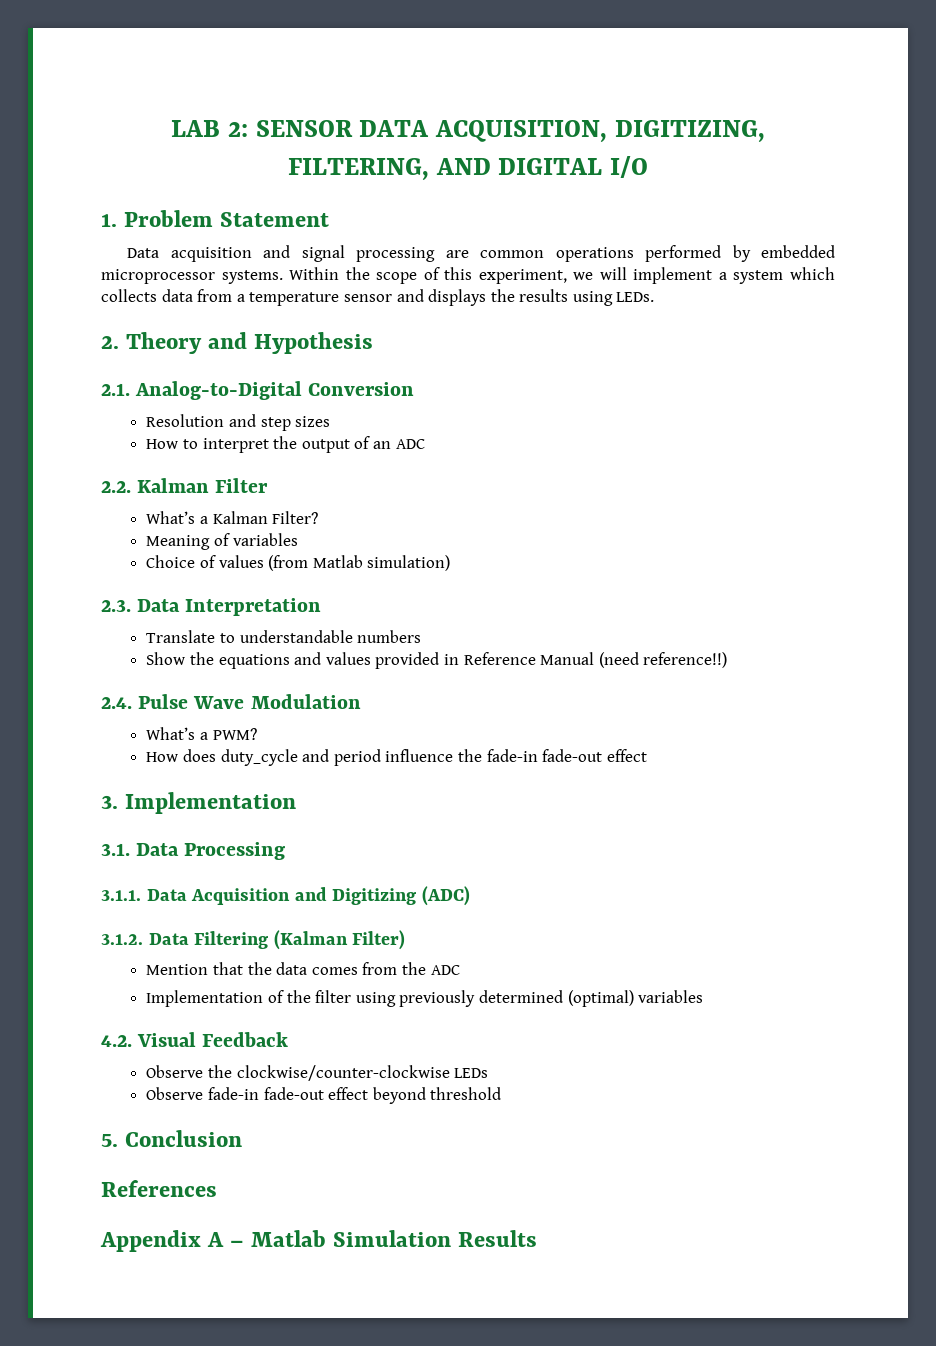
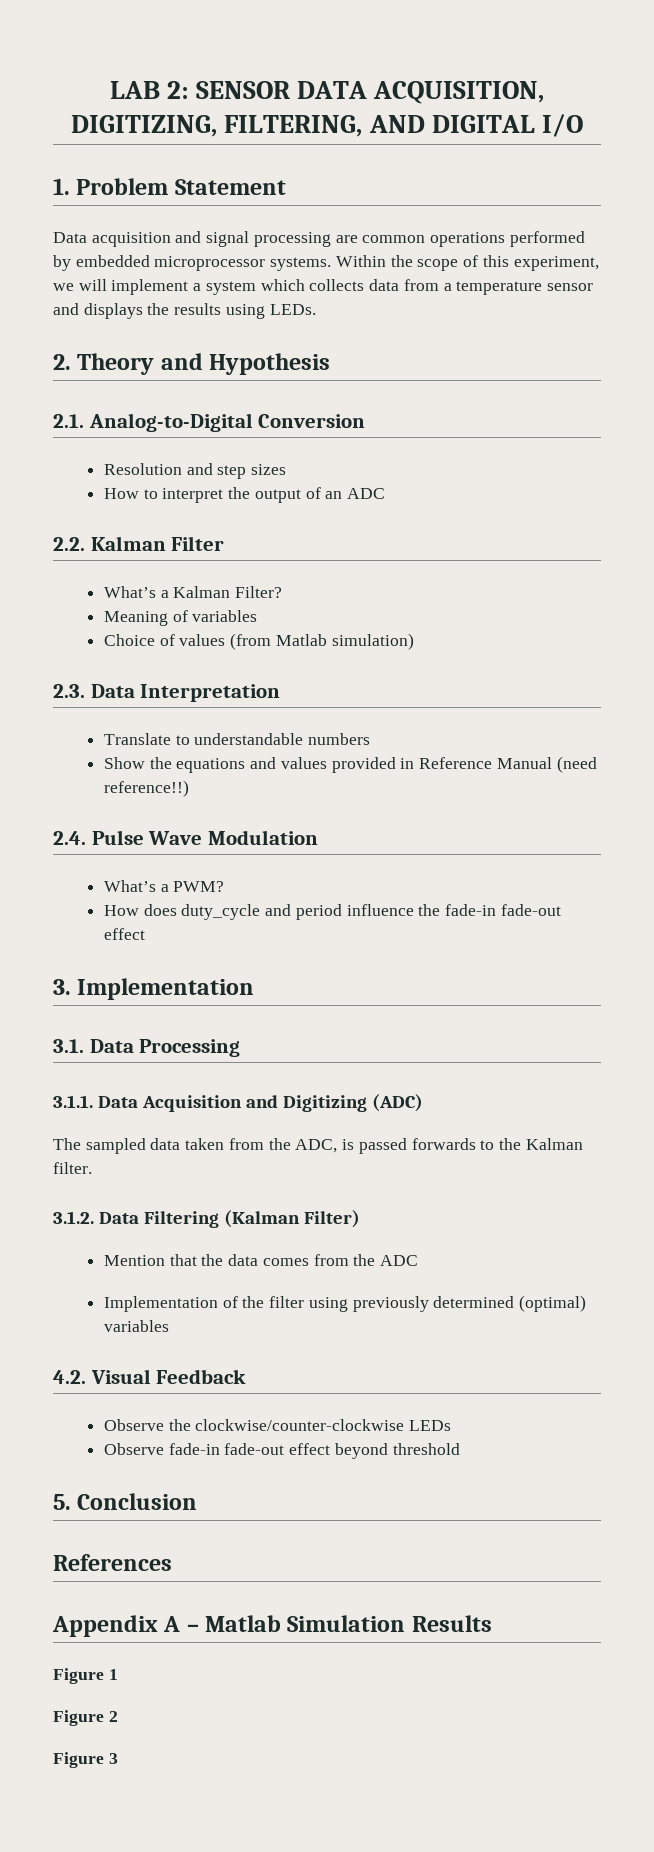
+ The sampled data taken from the ADC, is passed forwards to the Kalman filter.
+ Figure 1
+ Figure 2
+ Figure 3

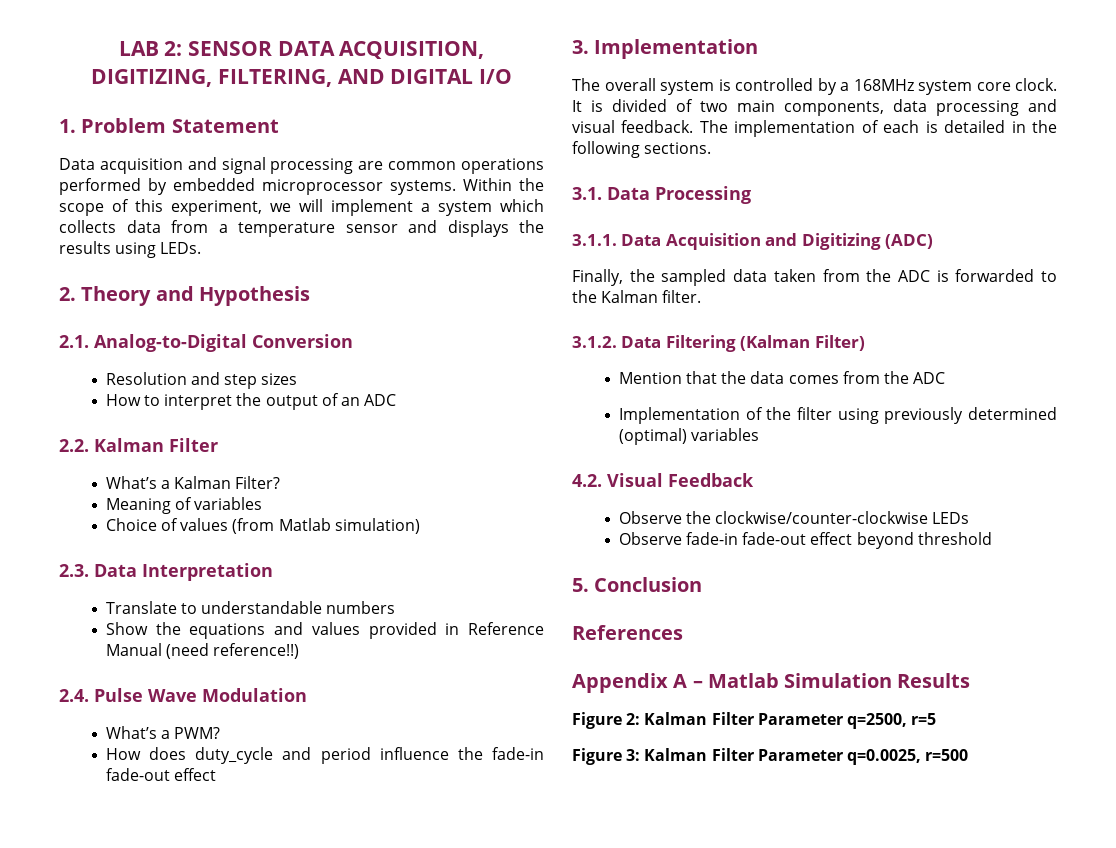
+ The overall system is controlled by a 168MHz system core clock. It is divided of two main components, data processing and visual feedback. The implementation of each is detailed in the following sections.
- The sampled data taken from the ADC, is passed forwards to the Kalman filter.
+ Finally, the sampled data taken from the ADC is forwarded to the Kalman filter.
- Figure 1
- Figure 2
- Figure 3
+ Figure 2: Kalman Filter Parameter q=2500, r=5
+ Figure 3: Kalman Filter Parameter q=0.0025, r=500

